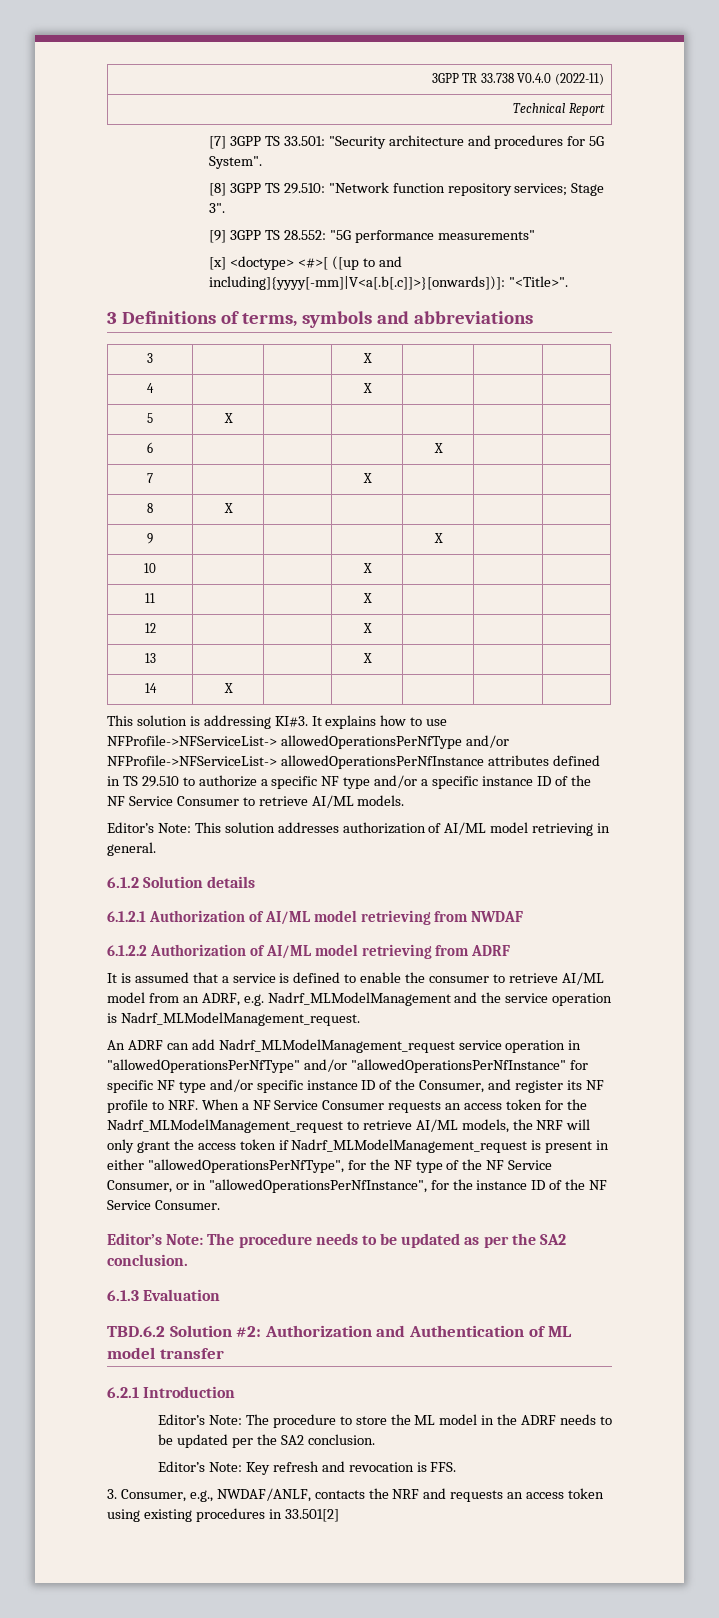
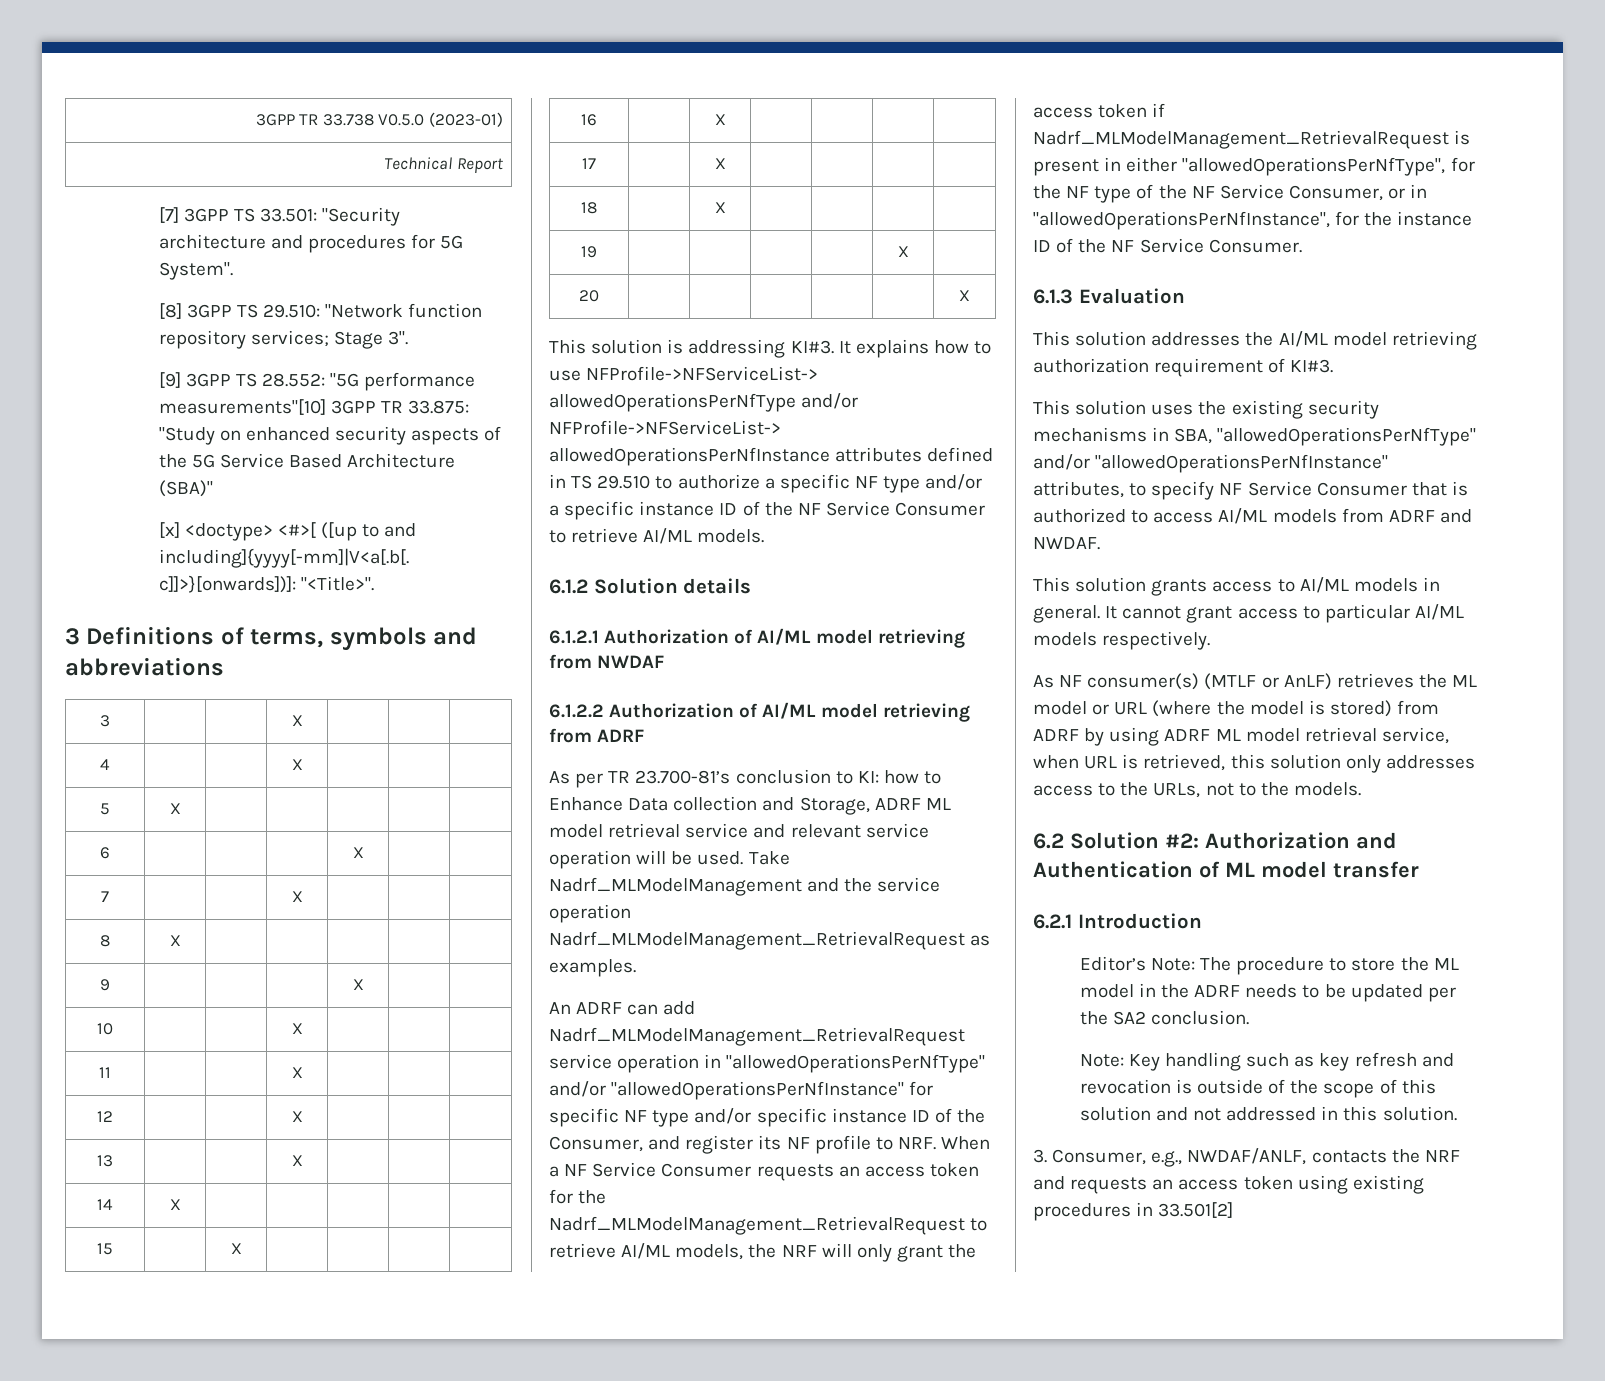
- 3GPP TR 33.738 V0.4.0 (2022-11)
+ 3GPP TR 33.738 V0.5.0 (2023-01)
- [9] 3GPP TS 28.552: "5G performance measurements"
+ [9] 3GPP TS 28.552: "5G performance measurements"[10] 3GPP TR 33.875: "Study on enhanced security aspects of the 5G Service Based Architecture (SBA)"
+ 15 | | X | | | |
+ 16 | | X | | | |
+ 17 | | X | | | |
+ 18 | | X | | | |
+ 19 | | | | | X |
+ 20 | | | | | | X
- Editor’s Note: This solution addresses authorization of AI/ML model retrieving in general.
- It is assumed that a service is defined to enable the consumer to retrieve AI/ML model from an ADRF, e.g. Nadrf_MLModelManagement and the service operation is Nadrf_MLModelManagement_request.
+ As per TR 23.700-81’s conclusion to KI: how to Enhance Data collection and Storage, ADRF ML model retrieval service and relevant service operation will be used. Take Nadrf_MLModelManagement and the service operation Nadrf_MLModelManagement_RetrievalRequest as examples.
- An ADRF can add Nadrf_MLModelManagement_request service operation in "allowedOperationsPerNfType" and/or "allowedOperationsPerNfInstance" for specific NF type and/or specific instance ID of the Consumer, and register its NF profile to NRF. When a NF Service Consumer requests an access token for the Nadrf_MLModelManagement_request to retrieve AI/ML models, the NRF will only grant the access token if Nadrf_MLModelManagement_request is present in either "allowedOperationsPerNfType", for the NF type of the NF Service Consumer, or in "allowedOperationsPerNfInstance", for the instance ID of the NF Service Consumer.
+ An ADRF can add Nadrf_MLModelManagement_RetrievalRequest service operation in "allowedOperationsPerNfType" and/or "allowedOperationsPerNfInstance" for specific NF type and/or specific instance ID of the Consumer, and register its NF profile to NRF. When a NF Service Consumer requests an access token for the Nadrf_MLModelManagement_RetrievalRequest to retrieve AI/ML models, the NRF will only grant the access token if Nadrf_MLModelManagement_RetrievalRequest is present in either "allowedOperationsPerNfType", for the NF type of the NF Service Consumer, or in "allowedOperationsPerNfInstance", for the instance ID of the NF Service Consumer.
- Editor’s Note: The procedure needs to be updated as per the SA2 conclusion.
  6.1.3 Evaluation
- TBD.6.2 Solution #2: Authorization and Authentication of ML model transfer
+ This solution addresses the AI/ML model retrieving authorization requirement of KI#3.
+ This solution uses the existing security mechanisms in SBA, "allowedOperationsPerNfType" and/or "allowedOperationsPerNfInstance" attributes, to specify NF Service Consumer that is authorized to access AI/ML models from ADRF and NWDAF.
+ This solution grants access to AI/ML models in general. It cannot grant access to particular AI/ML models respectively.
+ As NF consumer(s) (MTLF or AnLF) retrieves the ML model or URL (where the model is stored) from ADRF by using ADRF ML model retrieval service, when URL is retrieved, this solution only addresses access to the URLs, not to the models.
+ 6.2 Solution #2: Authorization and Authentication of ML model transfer
- Editor’s Note: Key refresh and revocation is FFS.
+ Note: Key handling such as key refresh and revocation is outside of the scope of this solution and not addressed in this solution.

